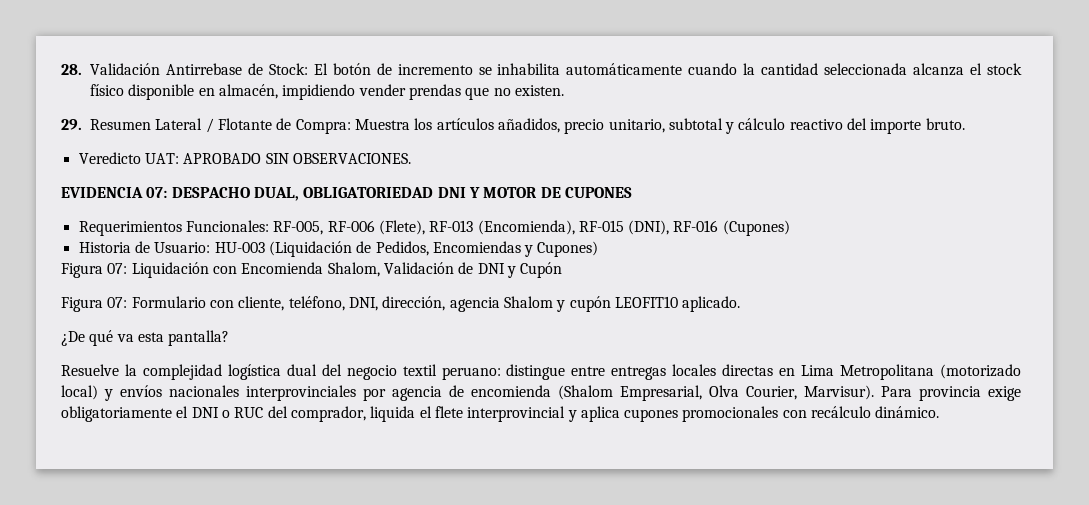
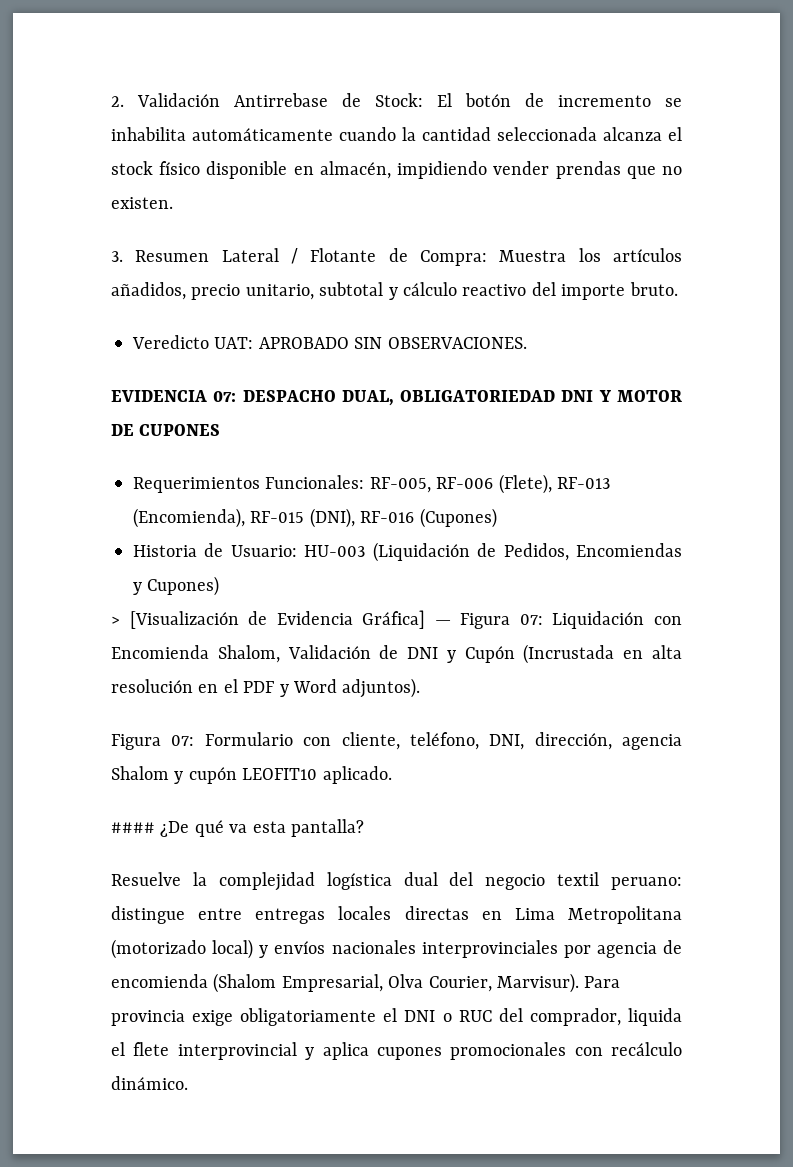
- 28. Validación Antirrebase de Stock: El botón de incremento se inhabilita automáticamente cuando la cantidad seleccionada alcanza el stock físico disponible en almacén, impidiendo vender prendas que no existen.
+ 2. Validación Antirrebase de Stock: El botón de incremento se inhabilita automáticamente cuando la cantidad seleccionada alcanza el stock físico disponible en almacén, impidiendo vender prendas que no existen.
- 29. Resumen Lateral / Flotante de Compra: Muestra los artículos añadidos, precio unitario, subtotal y cálculo reactivo del importe bruto.
+ 3. Resumen Lateral / Flotante de Compra: Muestra los artículos añadidos, precio unitario, subtotal y cálculo reactivo del importe bruto.
- Figura 07: Liquidación con Encomienda Shalom, Validación de DNI y Cupón
+ > [Visualización de Evidencia Gráfica] — Figura 07: Liquidación con Encomienda Shalom, Validación de DNI y Cupón (Incrustada en alta resolución en el PDF y Word adjuntos).
- ¿De qué va esta pantalla?
+ #### ¿De qué va esta pantalla?

